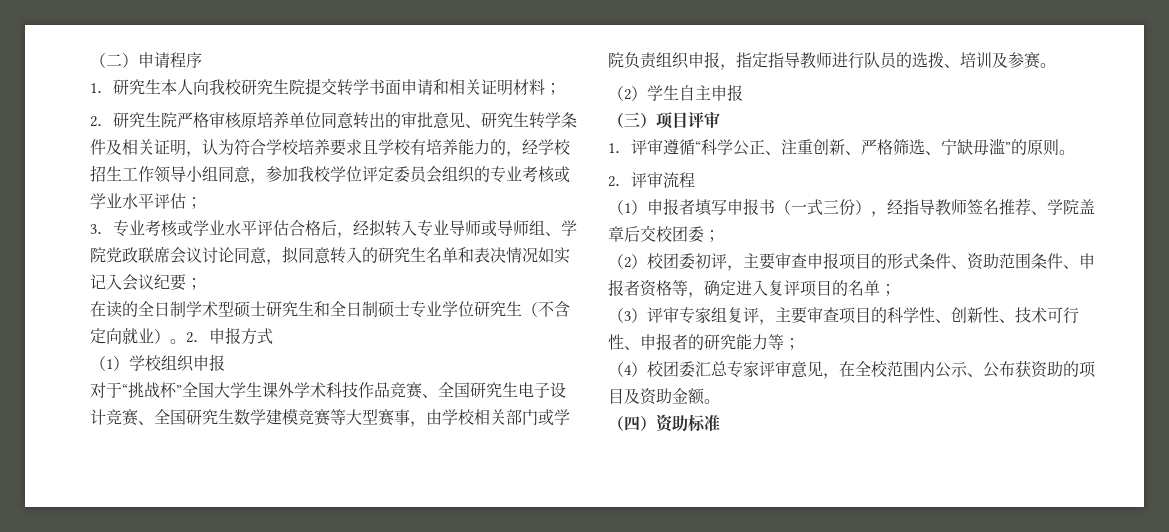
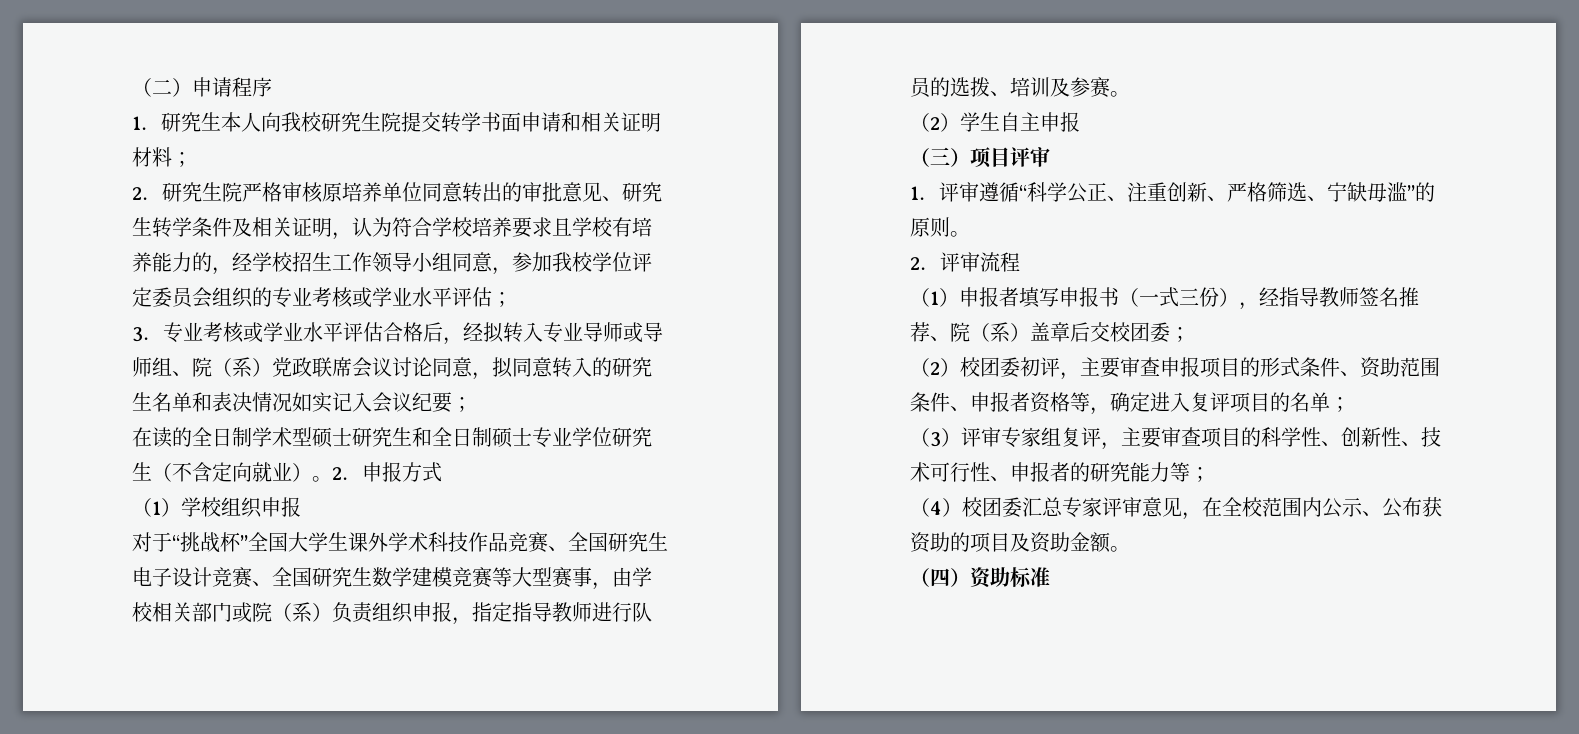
- 3．专业考核或学业水平评估合格后，经拟转入专业导师或导师组、学院党政联席会议讨论同意，拟同意转入的研究生名单和表决情况如实记入会议纪要；
+ 3．专业考核或学业水平评估合格后，经拟转入专业导师或导师组、院（系）党政联席会议讨论同意，拟同意转入的研究生名单和表决情况如实记入会议纪要；
- 对于“挑战杯”全国大学生课外学术科技作品竞赛、全国研究生电子设计竞赛、全国研究生数学建模竞赛等大型赛事，由学校相关部门或学院负责组织申报，指定指导教师进行队员的选拨、培训及参赛。
+ 对于“挑战杯”全国大学生课外学术科技作品竞赛、全国研究生电子设计竞赛、全国研究生数学建模竞赛等大型赛事，由学校相关部门或院（系）负责组织申报，指定指导教师进行队员的选拨、培训及参赛。
- （1）申报者填写申报书（一式三份），经指导教师签名推荐、学院盖章后交校团委；
+ （1）申报者填写申报书（一式三份），经指导教师签名推荐、院（系）盖章后交校团委；

